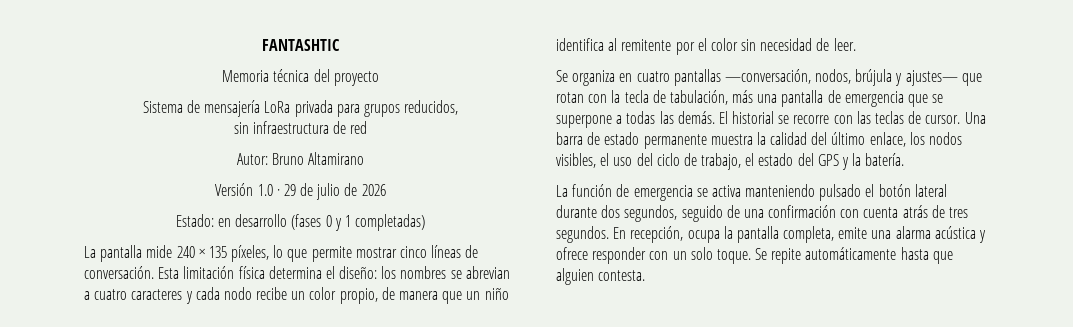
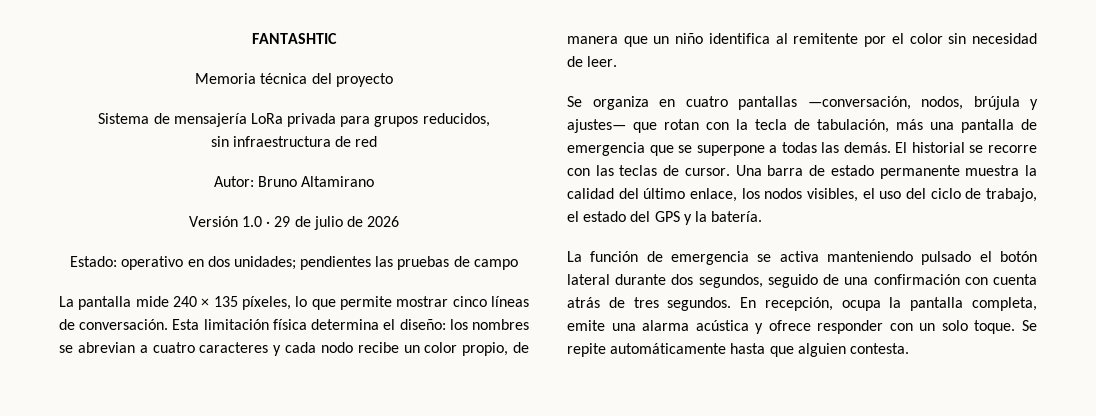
- Estado: en desarrollo (fases 0 y 1 completadas)
+ Estado: operativo en dos unidades; pendientes las pruebas de campo

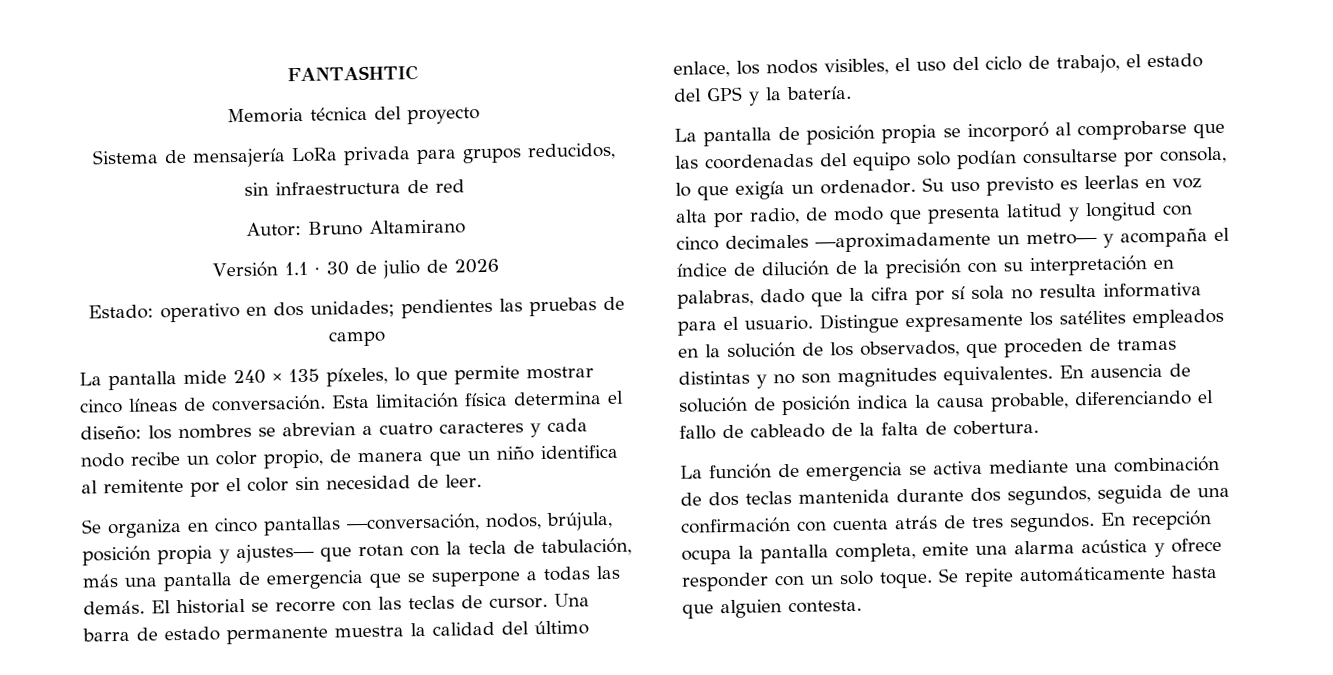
- Versión 1.0 · 29 de julio de 2026
+ Versión 1.1 · 30 de julio de 2026
- Se organiza en cuatro pantallas —conversación, nodos, brújula y ajustes— que rotan con la tecla de tabulación, más una pantalla de emergencia que se superpone a todas las demás.
+ Se organiza en cinco pantallas —conversación, nodos, brújula, posición propia y ajustes— que rotan con la tecla de tabulación, más una pantalla de emergencia que se superpone a todas las demás.
+ La pantalla de posición propia se incorporó al comprobarse que las coordenadas del equipo solo podían consultarse por consola, lo que exigía un ordenador. Su uso previsto es leerlas en voz alta por radio, de modo que presenta latitud y longitud con cinco decimales —aproximadamente un metro— y acompaña el índice de dilución de la precisión con su interpretación en palabras, dado que la cifra por sí sola no resulta informativa para el usuario. Distingue expresamente los satélites empleados en la solución de los observados, que proceden de tramas distintas y no son magnitudes equivalentes. En ausencia de solución de posición indica la causa probable, diferenciando el fallo de cableado de la falta de cobertura.
- La función de emergencia se activa manteniendo pulsado el botón lateral durante dos segundos, seguido de una confirmación con cuenta atrás de tres segundos.
+ La función de emergencia se activa mediante una combinación de dos teclas mantenida durante dos segundos, seguida de una confirmación con cuenta atrás de tres segundos.
- En recepción, ocupa la pantalla completa, emite una alarma acústica y ofrece responder con un solo toque.
+ En recepción ocupa la pantalla completa, emite una alarma acústica y ofrece responder con un solo toque.

